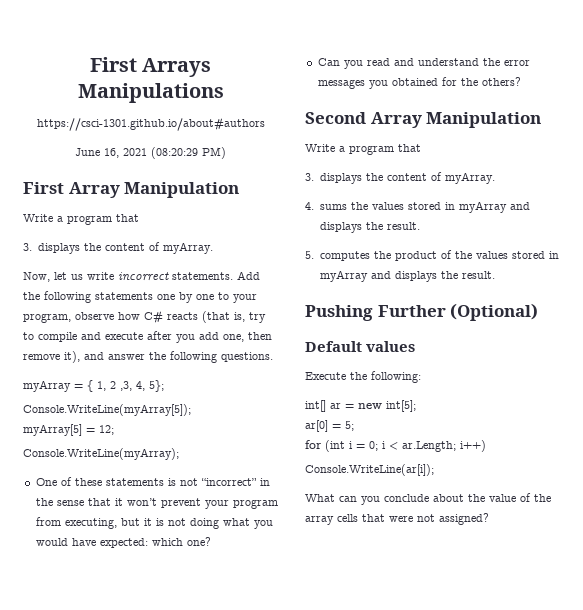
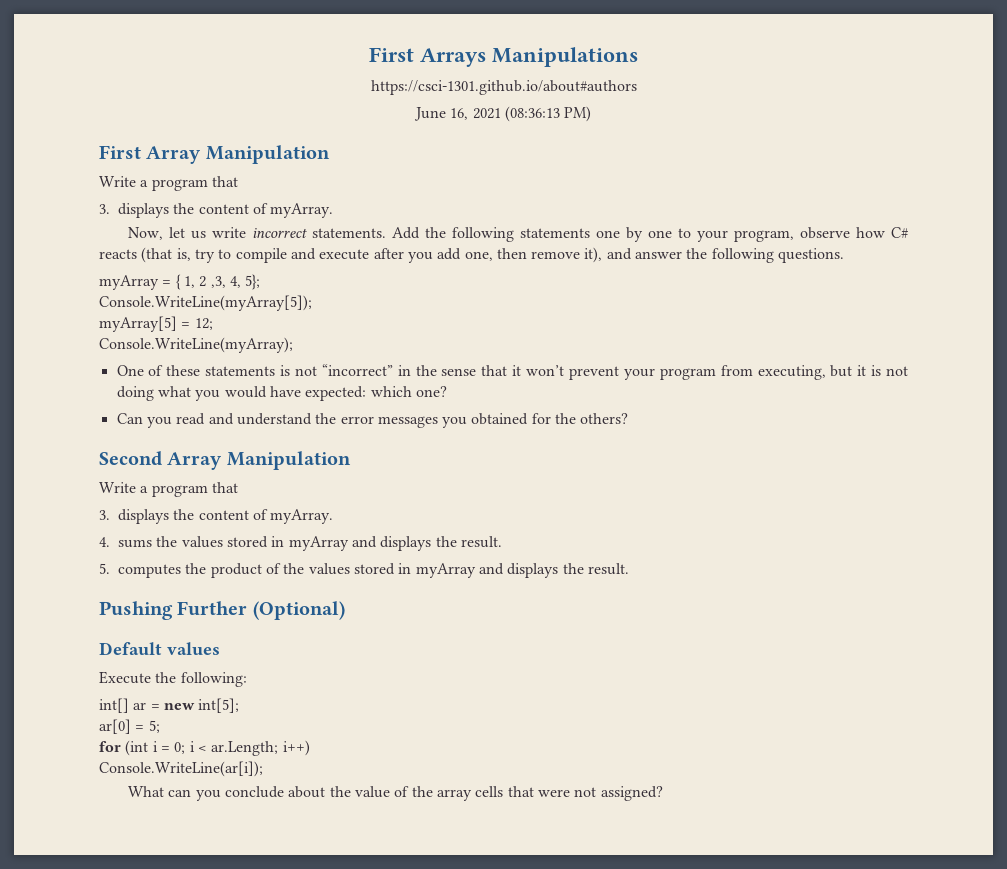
- June 16, 2021 (08:20:29 PM)
+ June 16, 2021 (08:36:13 PM)

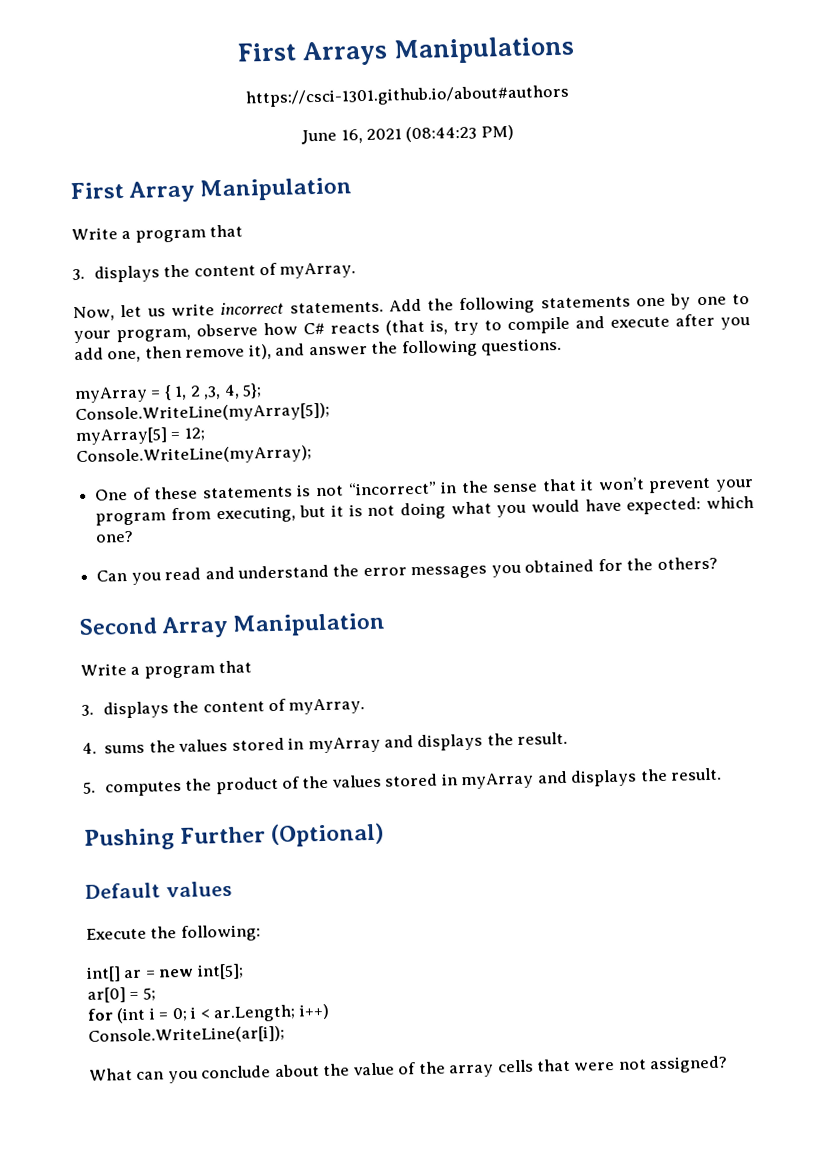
- June 16, 2021 (08:36:13 PM)
+ June 16, 2021 (08:44:23 PM)

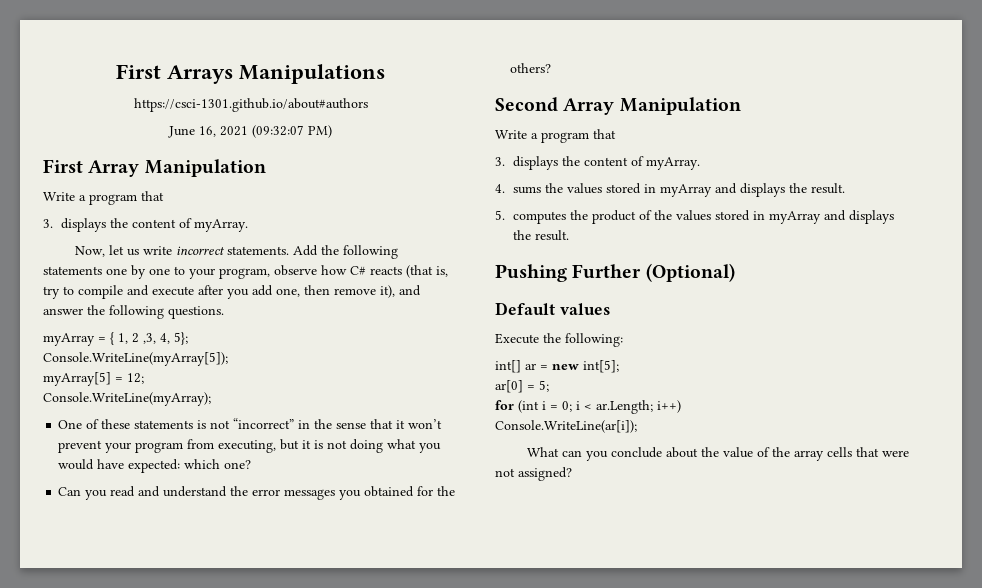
- June 16, 2021 (08:44:23 PM)
+ June 16, 2021 (09:32:07 PM)

